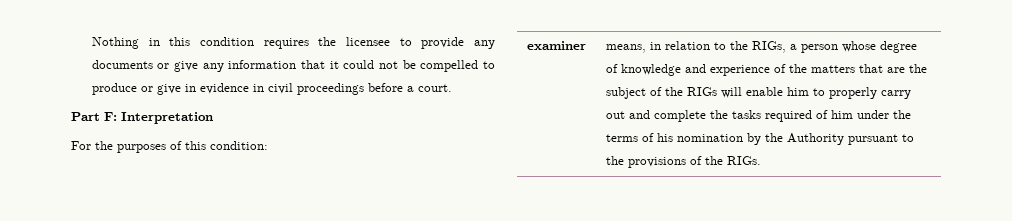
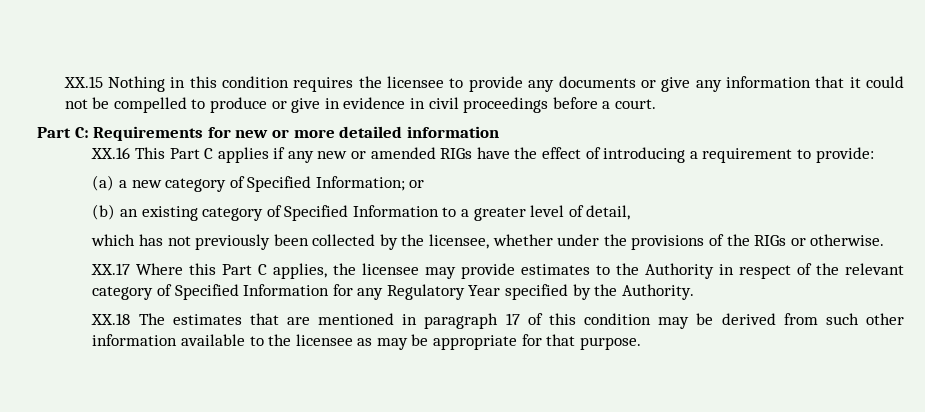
- Nothing in this condition requires the licensee to provide any documents or give any information that it could not be compelled to produce or give in evidence in civil proceedings before a court.
+ XX.15 Nothing in this condition requires the licensee to provide any documents or give any information that it could not be compelled to produce or give in evidence in civil proceedings before a court.
- Part F: Interpretation
- For the purposes of this condition:
- examiner | means, in relation to the RIGs, a person whose degree of knowledge and experience of the matters that are the subject of the RIGs will enable him to properly carry out and complete the tasks required of him under the terms of his nomination by the Authority pursuant to the provisions of the RIGs.
+ Part C: Requirements for new or more detailed information
+ XX.16 This Part C applies if any new or amended RIGs have the effect of introducing a requirement to provide:
+ (a) a new category of Specified Information; or
+ (b) an existing category of Specified Information to a greater level of detail,
+ which has not previously been collected by the licensee, whether under the provisions of the RIGs or otherwise.
+ XX.17 Where this Part C applies, the licensee may provide estimates to the Authority in respect of the relevant category of Specified Information for any Regulatory Year specified by the Authority.
+ XX.18 The estimates that are mentioned in paragraph 17 of this condition may be derived from such other information available to the licensee as may be appropriate for that purpose.

